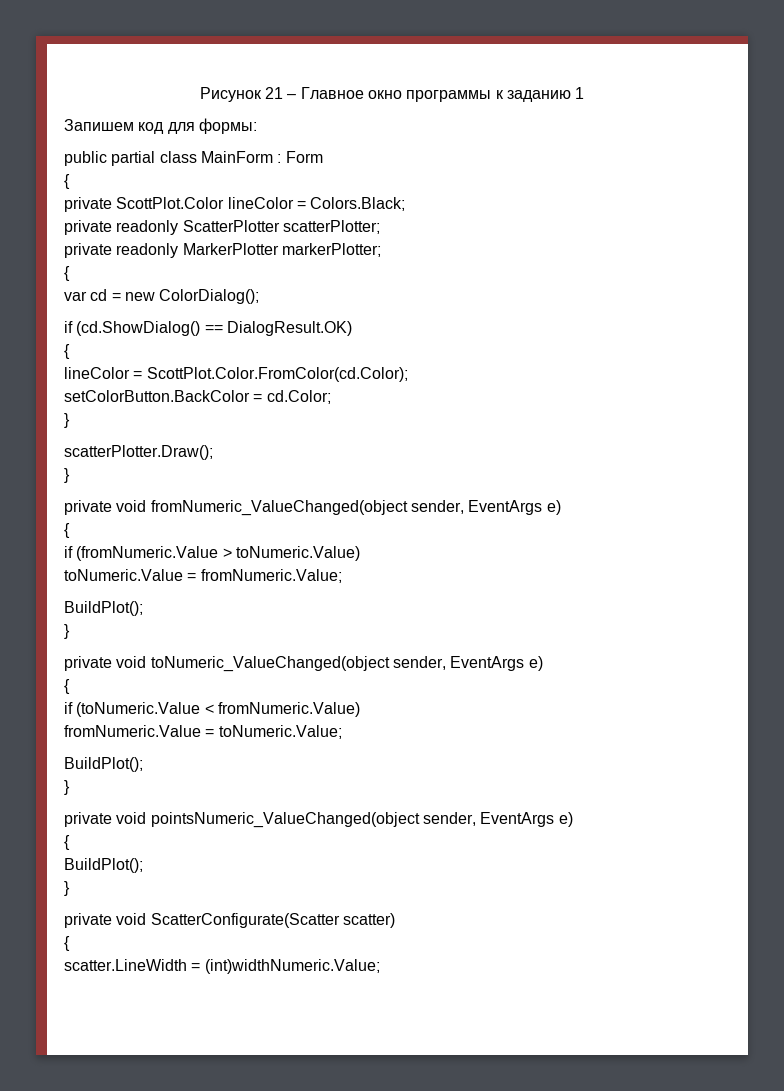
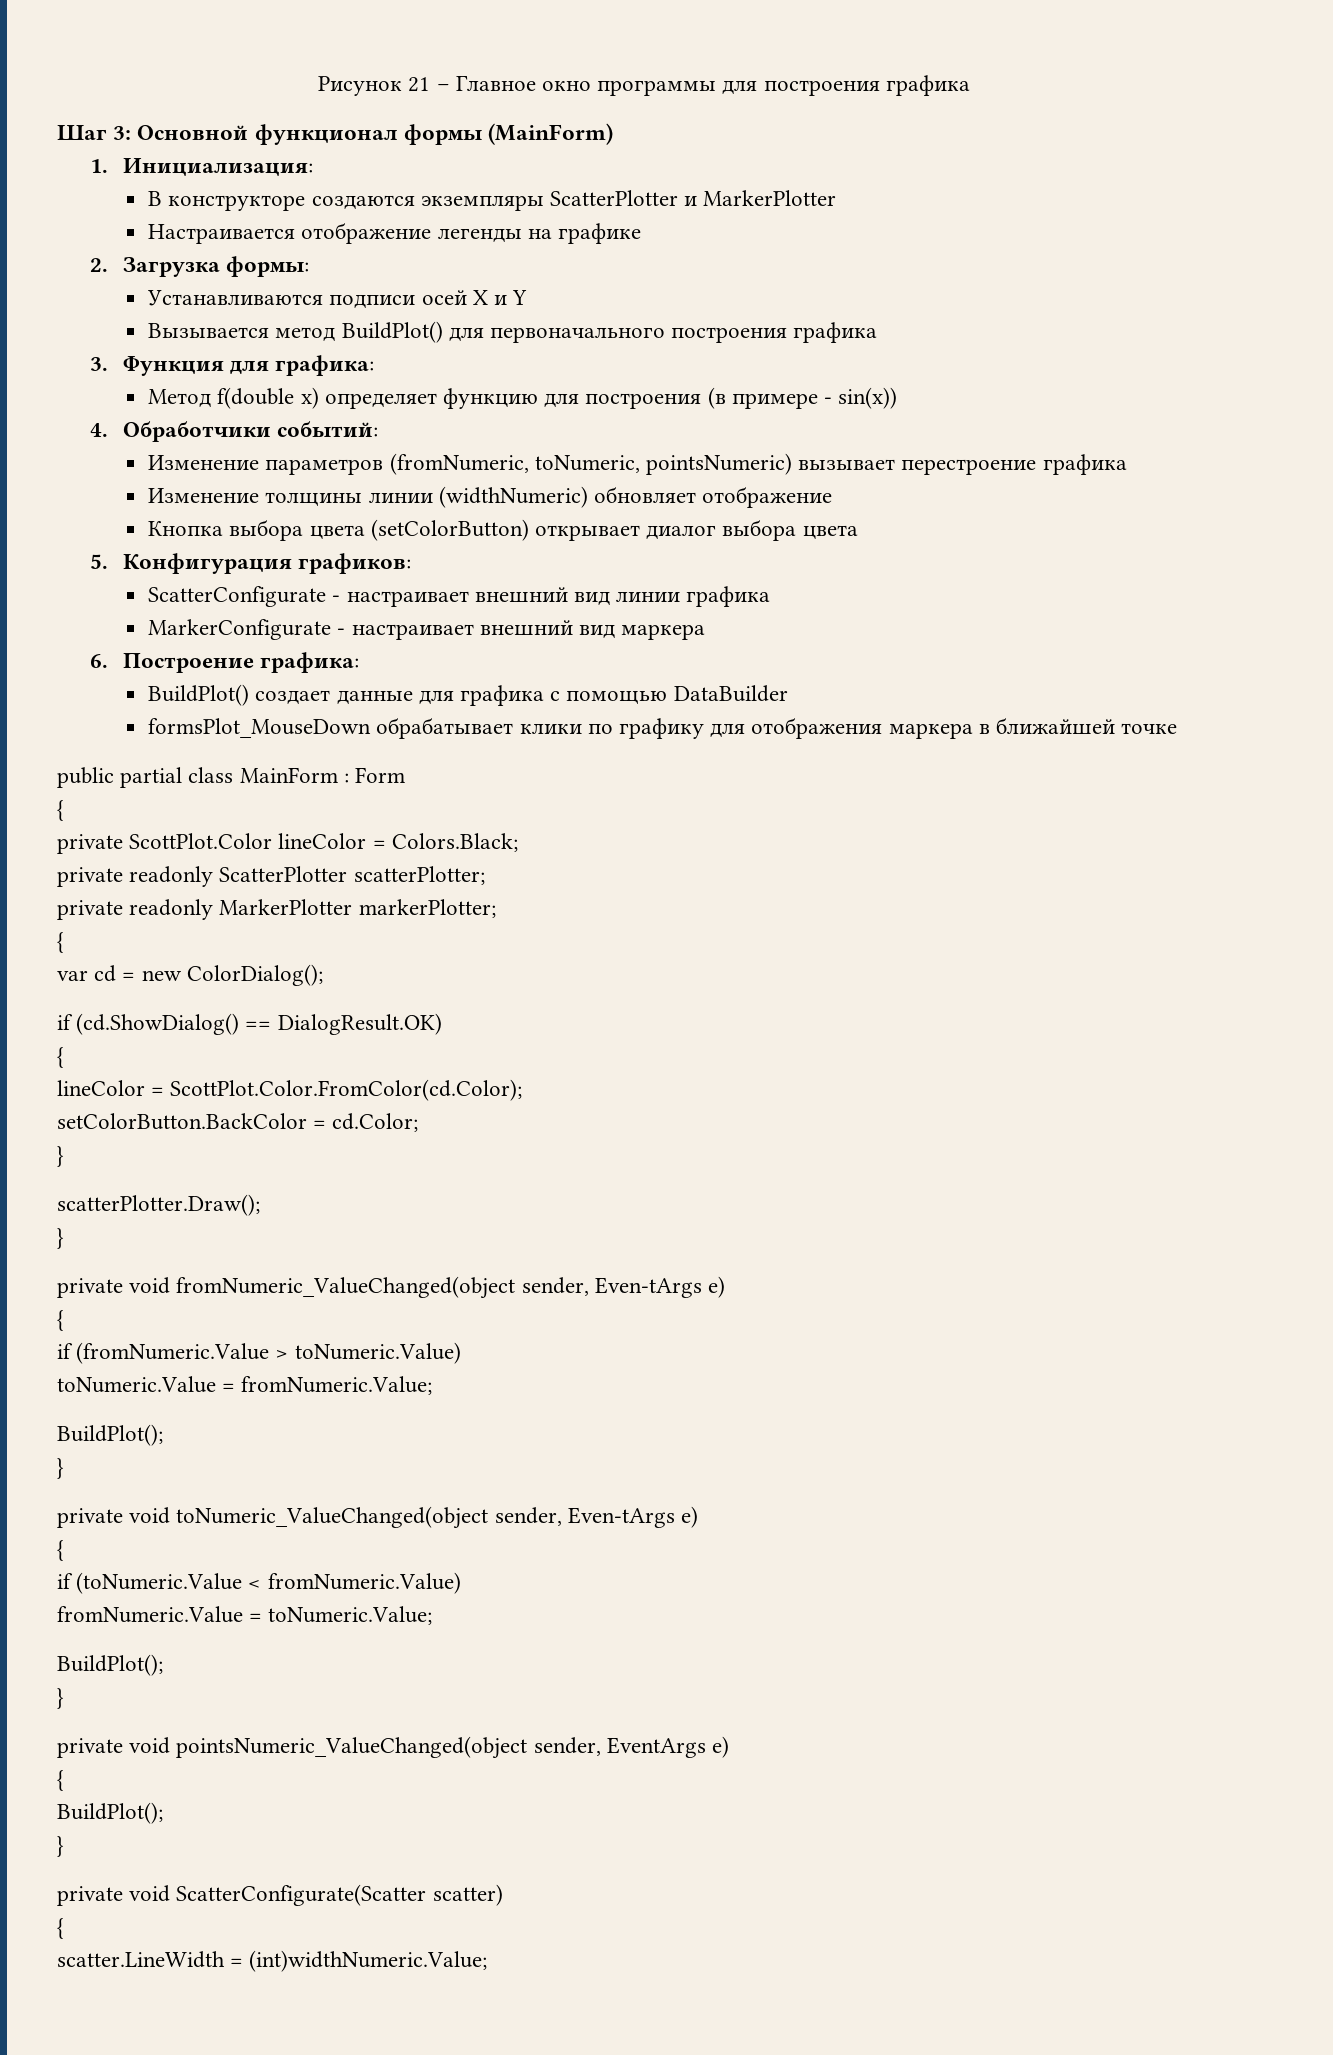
- Рисунок 21 – Главное окно программы к заданию 1
- Запишем код для формы:
+ Рисунок 21 – Главное окно программы для построения графика
+ Шаг 3: Основной функционал формы (MainForm)
+ 1. Инициализация:
+ В конструкторе создаются экземпляры ScatterPlotter и MarkerPlotter
+ Настраивается отображение легенды на графике
+ 2. Загрузка формы:
+ Устанавливаются подписи осей X и Y
+ Вызывается метод BuildPlot() для первоначального построения графика
+ 3. Функция для графика:
+ Метод f(double x) определяет функцию для построения (в примере - sin(x))
+ 4. Обработчики событий:
+ Изменение параметров (fromNumeric, toNumeric, pointsNumeric) вызывает перестроение графика
+ Изменение толщины линии (widthNumeric) обновляет отображение
+ Кнопка выбора цвета (setColorButton) открывает диалог выбора цвета
+ 5. Конфигурация графиков:
+ ScatterConfigurate - настраивает внешний вид линии графика
+ MarkerConfigurate - настраивает внешний вид маркера
+ 6. Построение графика:
+ BuildPlot() создает данные для графика с помощью DataBuilder
+ formsPlot_MouseDown обрабатывает клики по графику для отображения маркера в ближайшей точке
- private void fromNumeric_ValueChanged(object sender, EventArgs e)
+ private void fromNumeric_ValueChanged(object sender, Even-tArgs e)
- private void toNumeric_ValueChanged(object sender, EventArgs e)
+ private void toNumeric_ValueChanged(object sender, Even-tArgs e)

